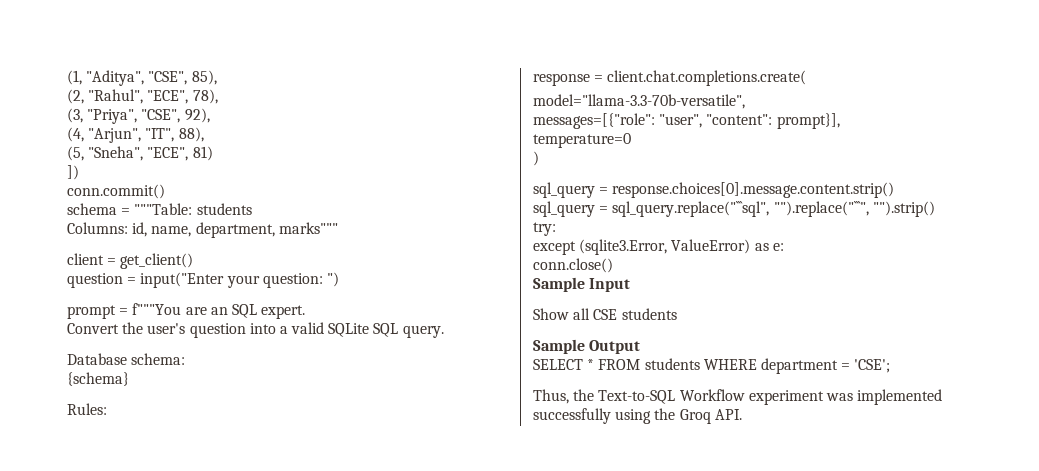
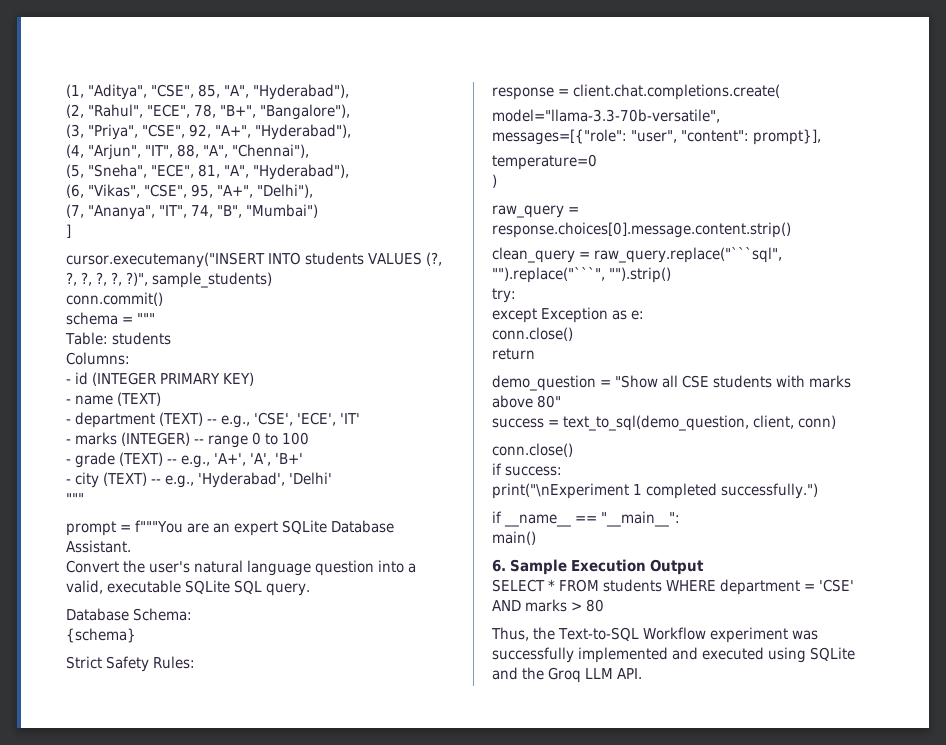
- (1, "Aditya", "CSE", 85),
+ (1, "Aditya", "CSE", 85, "A", "Hyderabad"),
- (2, "Rahul", "ECE", 78),
+ (2, "Rahul", "ECE", 78, "B+", "Bangalore"),
- (3, "Priya", "CSE", 92),
+ (3, "Priya", "CSE", 92, "A+", "Hyderabad"),
- (4, "Arjun", "IT", 88),
+ (4, "Arjun", "IT", 88, "A", "Chennai"),
- (5, "Sneha", "ECE", 81)
- ])
+ (5, "Sneha", "ECE", 81, "A", "Hyderabad"),
+ (6, "Vikas", "CSE", 95, "A+", "Delhi"),
+ (7, "Ananya", "IT", 74, "B", "Mumbai")
+ ]
+ cursor.executemany("INSERT INTO students VALUES (?, ?, ?, ?, ?, ?)", sample_students)
- schema = """Table: students
+ schema = """
+ Table: students
- Columns: id, name, department, marks"""
- client = get_client()
- question = input("Enter your question: ")
+ Columns:
+ - id (INTEGER PRIMARY KEY)
+ - name (TEXT)
+ - department (TEXT) -- e.g., 'CSE', 'ECE', 'IT'
+ - marks (INTEGER) -- range 0 to 100
+ - grade (TEXT) -- e.g., 'A+', 'A', 'B+'
+ - city (TEXT) -- e.g., 'Hyderabad', 'Delhi'
+ """
- prompt = f"""You are an SQL expert.
+ prompt = f"""You are an expert SQLite Database Assistant.
- Convert the user's question into a valid SQLite SQL query.
+ Convert the user's natural language question into a valid, executable SQLite SQL query.
- Database schema:
+ Database Schema:
- Rules:
+ Strict Safety Rules:
- sql_query = response.choices[0].message.content.strip()
+ raw_query = response.choices[0].message.content.strip()
- sql_query = sql_query.replace("```sql", "").replace("```", "").strip()
+ clean_query = raw_query.replace("```sql", "").replace("```", "").strip()
- except (sqlite3.Error, ValueError) as e:
+ except Exception as e:
- Sample Input
- Show all CSE students
- Sample Output
+ return
+ demo_question = "Show all CSE students with marks above 80"
+ success = text_to_sql(demo_question, client, conn)
+ conn.close()
+ if success:
+ print("\nExperiment 1 completed successfully.")
+ if __name__ == "__main__":
+ main()
+ 6. Sample Execution Output
- SELECT * FROM students WHERE department = 'CSE';
+ SELECT * FROM students WHERE department = 'CSE' AND marks > 80
- Thus, the Text-to-SQL Workflow experiment was implemented successfully using the Groq API.
+ Thus, the Text-to-SQL Workflow experiment was successfully implemented and executed using SQLite and the Groq LLM API.

